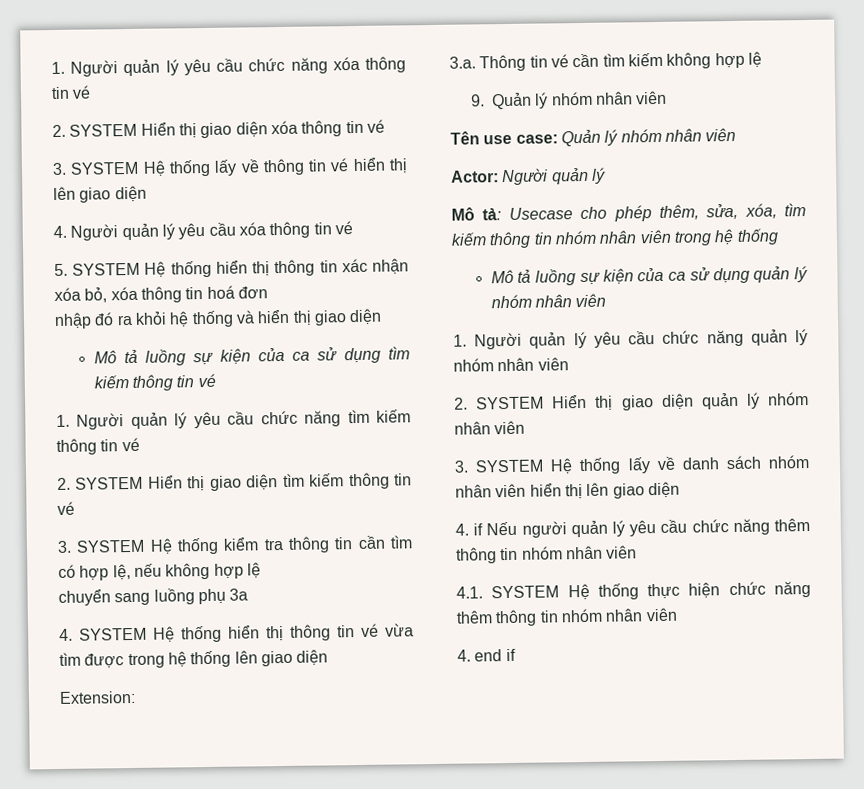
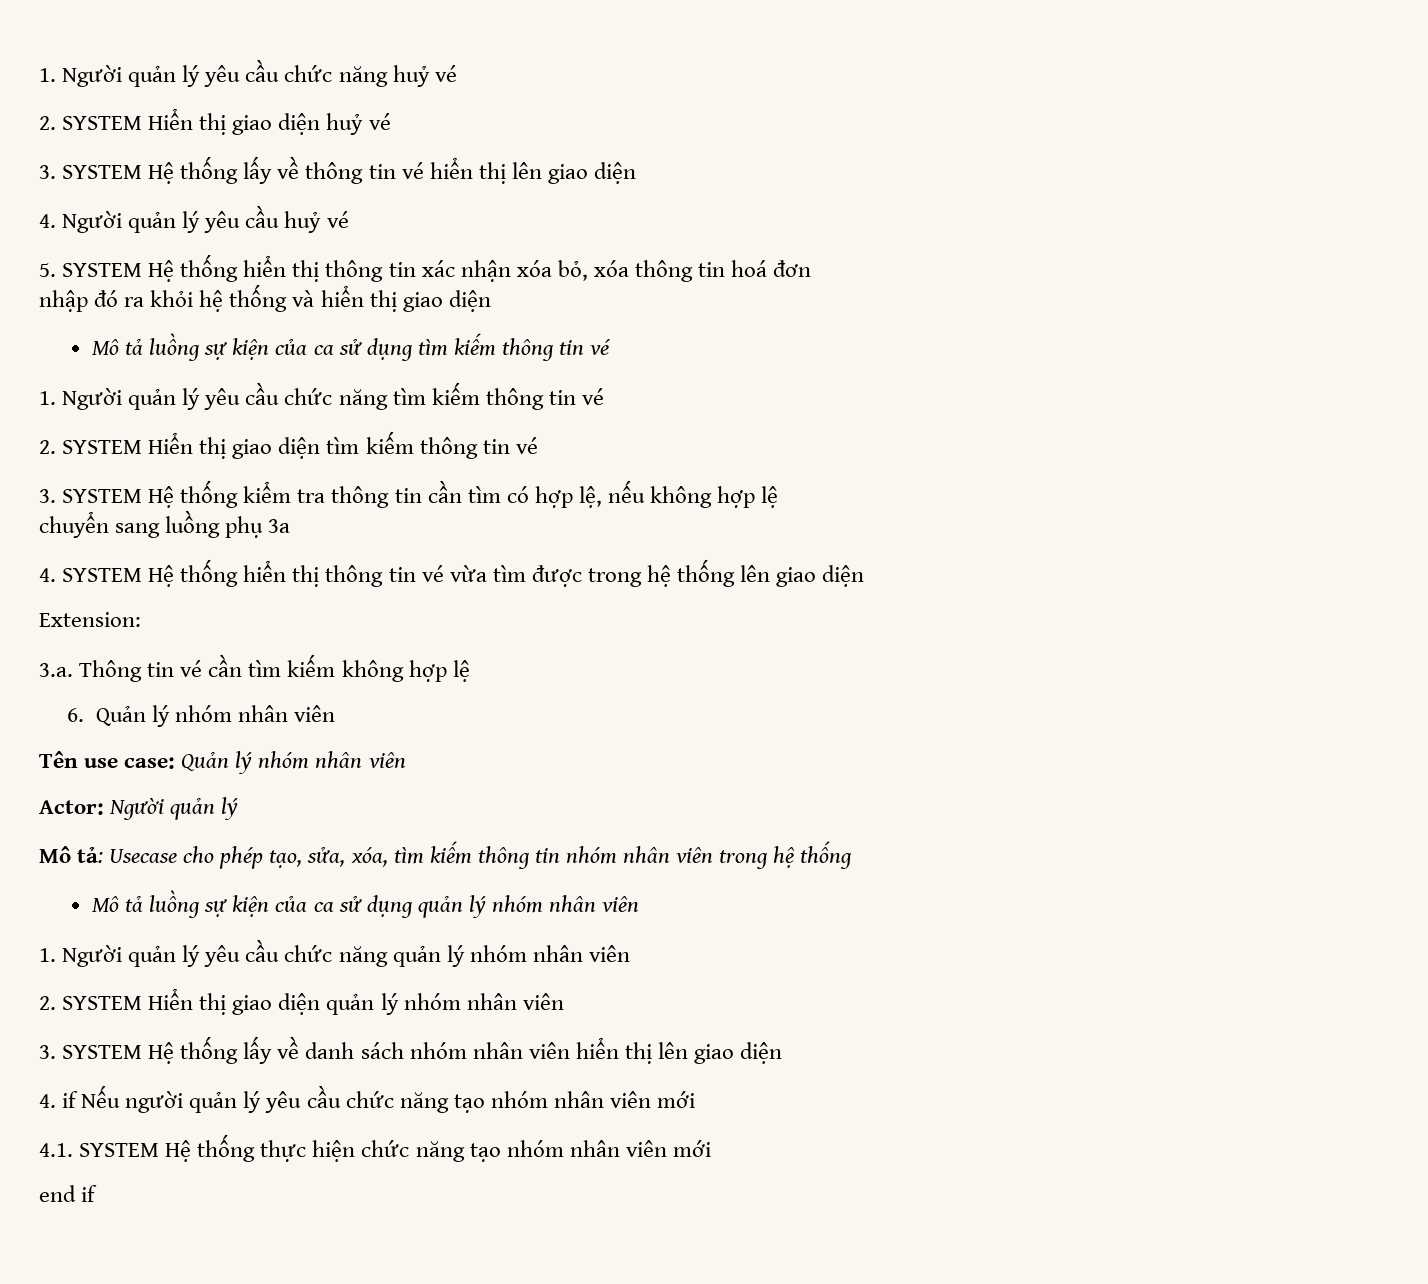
- 1. Người quản lý yêu cầu chức năng xóa thông tin vé
- 2. SYSTEM Hiển thị giao diện xóa thông tin vé
+ 1. Người quản lý yêu cầu chức năng huỷ vé
+ 2. SYSTEM Hiển thị giao diện huỷ vé
- 4. Người quản lý yêu cầu xóa thông tin vé
+ 4. Người quản lý yêu cầu huỷ vé
- 9. Quản lý nhóm nhân viên
+ 6. Quản lý nhóm nhân viên
- Mô tả: Usecase cho phép thêm, sửa, xóa, tìm kiếm thông tin nhóm nhân viên trong hệ thống
+ Mô tả: Usecase cho phép tạo, sửa, xóa, tìm kiếm thông tin nhóm nhân viên trong hệ thống
- 4. if Nếu người quản lý yêu cầu chức năng thêm thông tin nhóm nhân viên
+ 4. if Nếu người quản lý yêu cầu chức năng tạo nhóm nhân viên mới
- 4.1. SYSTEM Hệ thống thực hiện chức năng thêm thông tin nhóm nhân viên
- 4. end if
+ 4.1. SYSTEM Hệ thống thực hiện chức năng tạo nhóm nhân viên mới
+ end if

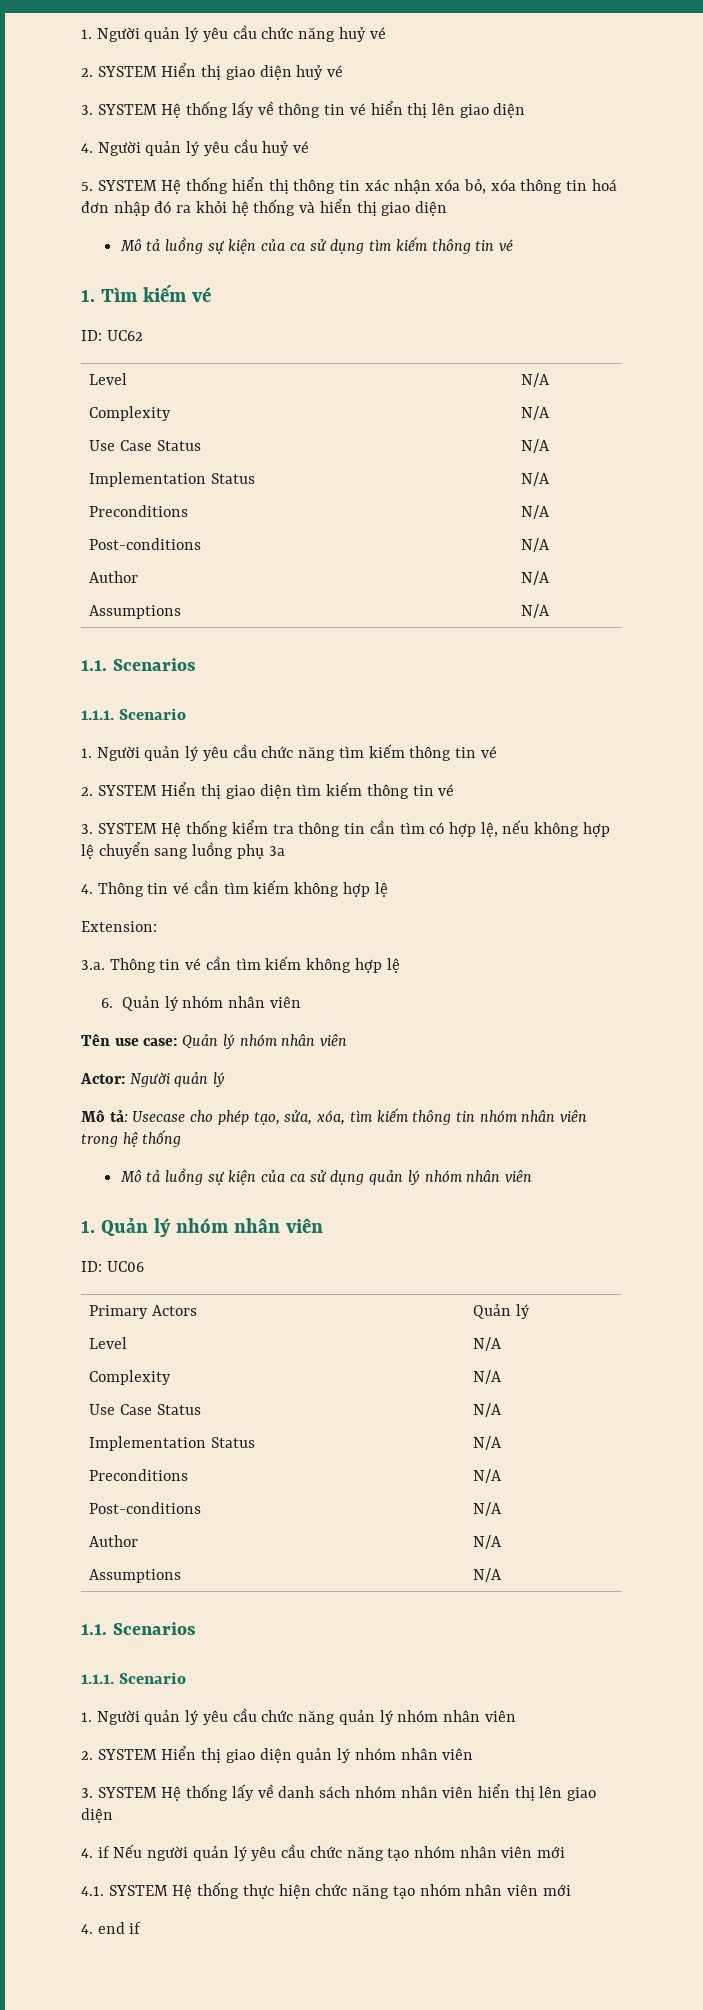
- 5. SYSTEM Hệ thống hiển thị thông tin xác nhận xóa bỏ, xóa thông tin hoá đơn
- nhập đó ra khỏi hệ thống và hiển thị giao diện
+ 5. SYSTEM Hệ thống hiển thị thông tin xác nhận xóa bỏ, xóa thông tin hoá đơn nhập đó ra khỏi hệ thống và hiển thị giao diện
+ 1. Tìm kiếm vé
+ ID: UC62
+ Level | N/A
+ Complexity | N/A
+ Use Case Status | N/A
+ Implementation Status | N/A
+ Preconditions | N/A
+ Post-conditions | N/A
+ Author | N/A
+ Assumptions | N/A
+ 1.1. Scenarios
+ 1.1.1. Scenario
- 3. SYSTEM Hệ thống kiểm tra thông tin cần tìm có hợp lệ, nếu không hợp lệ
- chuyển sang luồng phụ 3a
+ 3. SYSTEM Hệ thống kiểm tra thông tin cần tìm có hợp lệ, nếu không hợp lệ chuyển sang luồng phụ 3a
- 4. SYSTEM Hệ thống hiển thị thông tin vé vừa tìm được trong hệ thống lên giao diện
+ 4. Thông tin vé cần tìm kiếm không hợp lệ
+ 1. Quản lý nhóm nhân viên
+ ID: UC06
+ Primary Actors | Quản lý
+ Level | N/A
+ Complexity | N/A
+ Use Case Status | N/A
+ Implementation Status | N/A
+ Preconditions | N/A
+ Post-conditions | N/A
+ Author | N/A
+ Assumptions | N/A
+ 1.1. Scenarios
+ 1.1.1. Scenario
- end if
+ 4. end if

